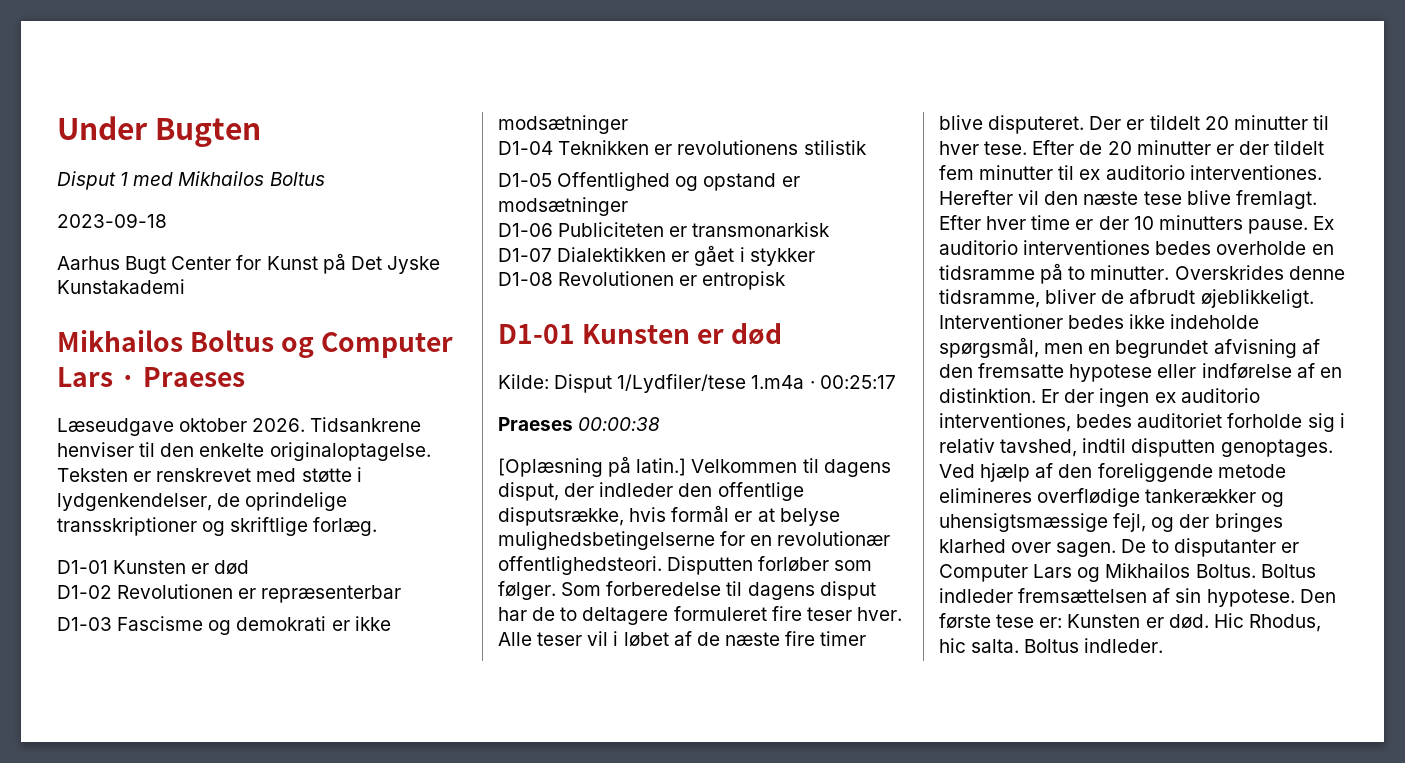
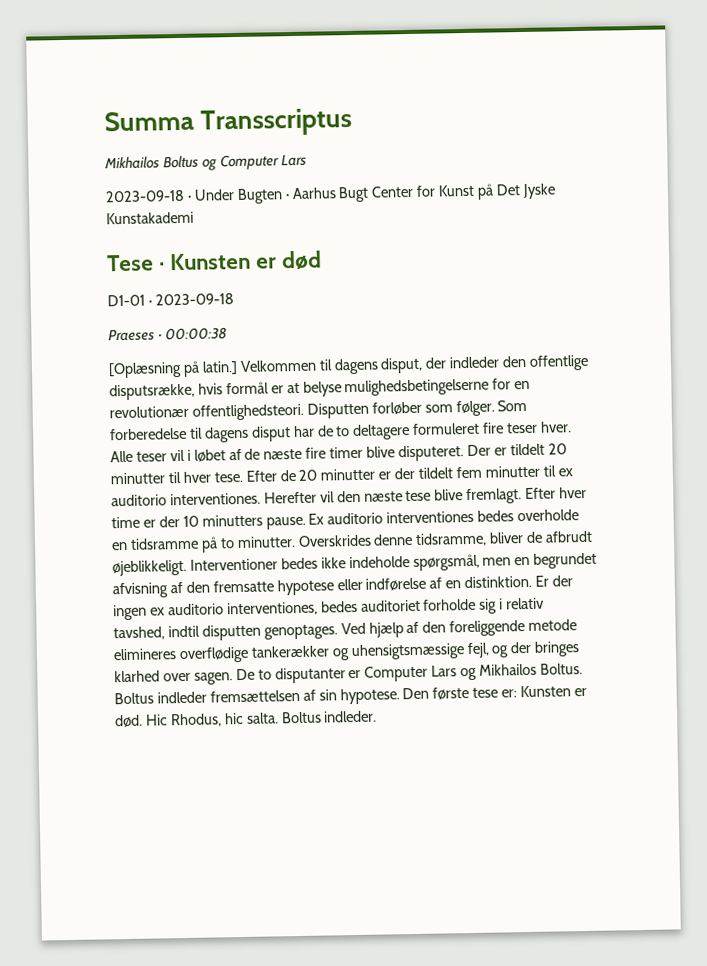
- Under Bugten
- Disput 1 med Mikhailos Boltus
- 2023-09-18
- Aarhus Bugt Center for Kunst på Det Jyske Kunstakademi
+ Summa Transscriptus
+ Mikhailos Boltus og Computer Lars
+ 2023-09-18 · Under Bugten · Aarhus Bugt Center for Kunst på Det Jyske Kunstakademi
- Mikhailos Boltus og Computer Lars · Praeses
- Læseudgave oktober 2026. Tidsankrene henviser til den enkelte originaloptagelse. Teksten er renskrevet med støtte i lydgenkendelser, de oprindelige transskriptioner og skriftlige forlæg.
- D1-01 Kunsten er død
- D1-02 Revolutionen er repræsenterbar
- D1-03 Fascisme og demokrati er ikke modsætninger
- D1-04 Teknikken er revolutionens stilistik
- D1-05 Offentlighed og opstand er modsætninger
- D1-06 Publiciteten er transmonarkisk
- D1-07 Dialektikken er gået i stykker
- D1-08 Revolutionen er entropisk
- D1-01 Kunsten er død
- Kilde: Disput 1/Lydfiler/tese 1.m4a · 00:25:17
- Praeses 00:00:38
+ Tese · Kunsten er død
+ D1-01 · 2023-09-18
+ Praeses · 00:00:38

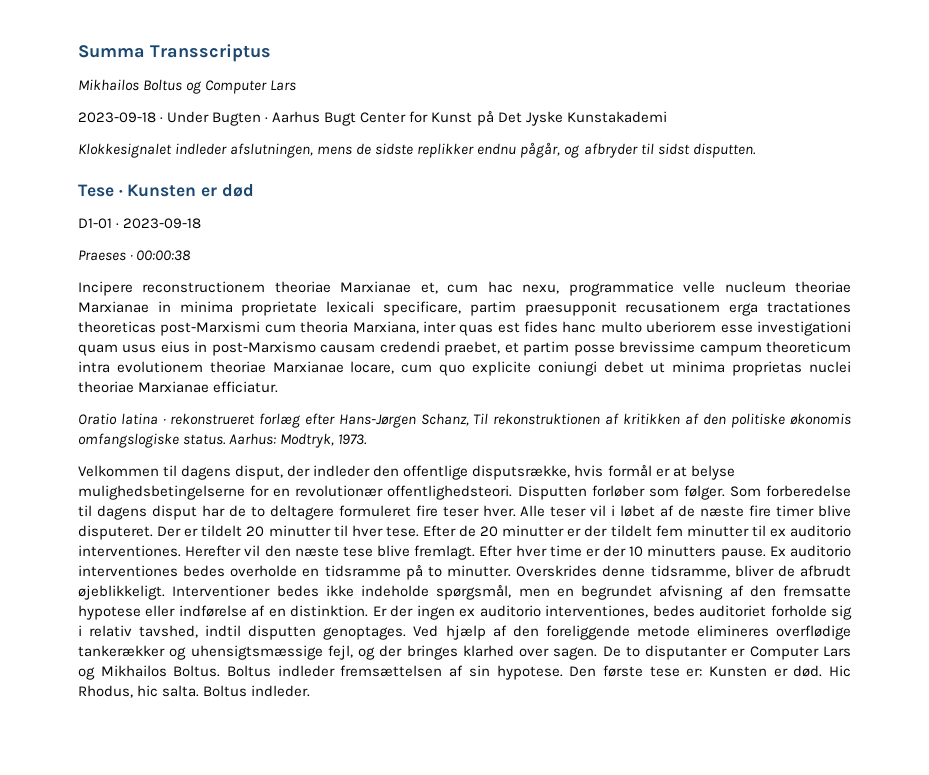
+ Klokkesignalet indleder afslutningen, mens de sidste replikker endnu pågår, og afbryder til sidst disputten.
- [Oplæsning på latin.] Velkommen til dagens disput, der indleder den offentlige disputsrække, hvis formål er at belyse mulighedsbetingelserne for en revolutionær offentlighedsteori.
+ Incipere reconstructionem theoriae Marxianae et, cum hac nexu, programmatice velle nucleum theoriae Marxianae in minima proprietate lexicali specificare, partim praesupponit recusationem erga tractationes theoreticas post-Marxismi cum theoria Marxiana, inter quas est fides hanc multo uberiorem esse investigationi quam usus eius in post-Marxismo causam credendi praebet, et partim posse brevissime campum theoreticum intra evolutionem theoriae Marxianae locare, cum quo explicite coniungi debet ut minima proprietas nuclei theoriae Marxianae efficiatur.
+ Oratio latina · rekonstrueret forlæg efter Hans-Jørgen Schanz, Til rekonstruktionen af kritikken af den politiske økonomis omfangslogiske status. Aarhus: Modtryk, 1973.
+ Velkommen til dagens disput, der indleder den offentlige disputsrække, hvis formål er at belyse mulighedsbetingelserne for en revolutionær offentlighedsteori.

